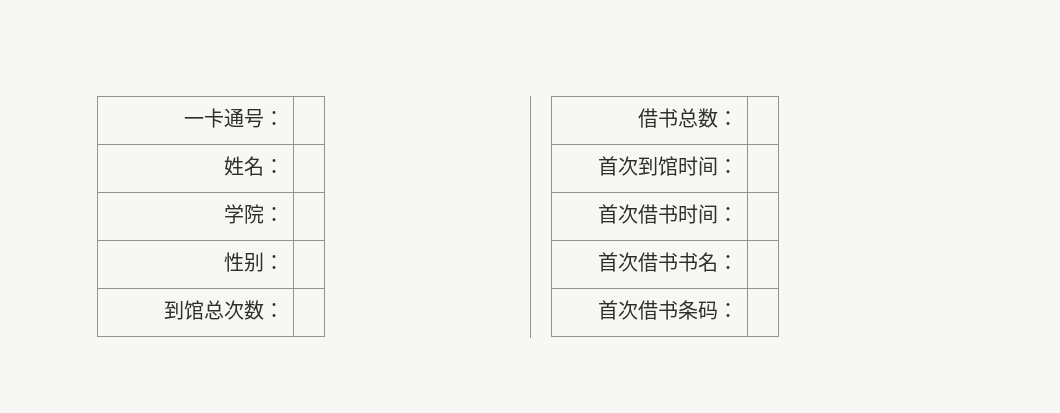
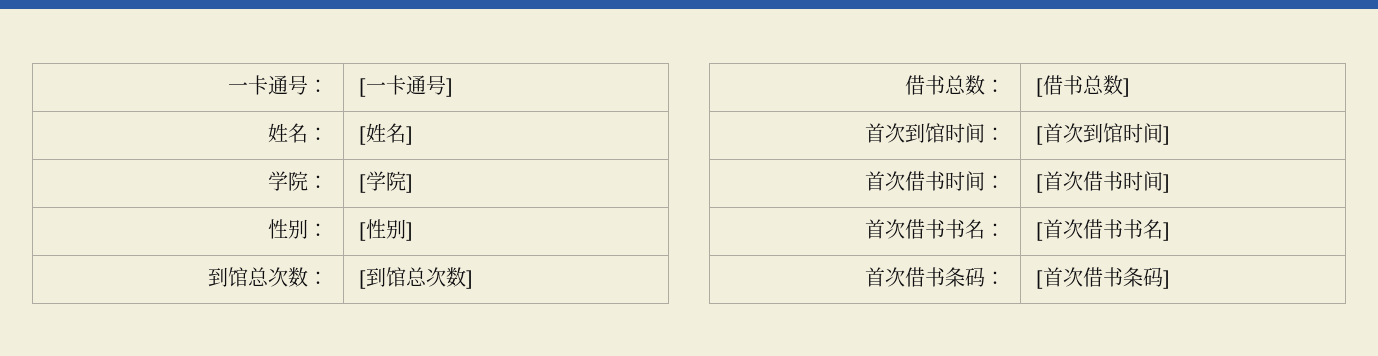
- 一卡通号： |
+ 一卡通号： | [一卡通号]
- 姓名： |
+ 姓名： | [姓名]
- 学院： |
+ 学院： | [学院]
- 性别： |
+ 性别： | [性别]
- 到馆总次数： |
+ 到馆总次数： | [到馆总次数]
- 借书总数： |
+ 借书总数： | [借书总数]
- 首次到馆时间： |
+ 首次到馆时间： | [首次到馆时间]
- 首次借书时间： |
+ 首次借书时间： | [首次借书时间]
- 首次借书书名： |
+ 首次借书书名： | [首次借书书名]
- 首次借书条码： |
+ 首次借书条码： | [首次借书条码]

